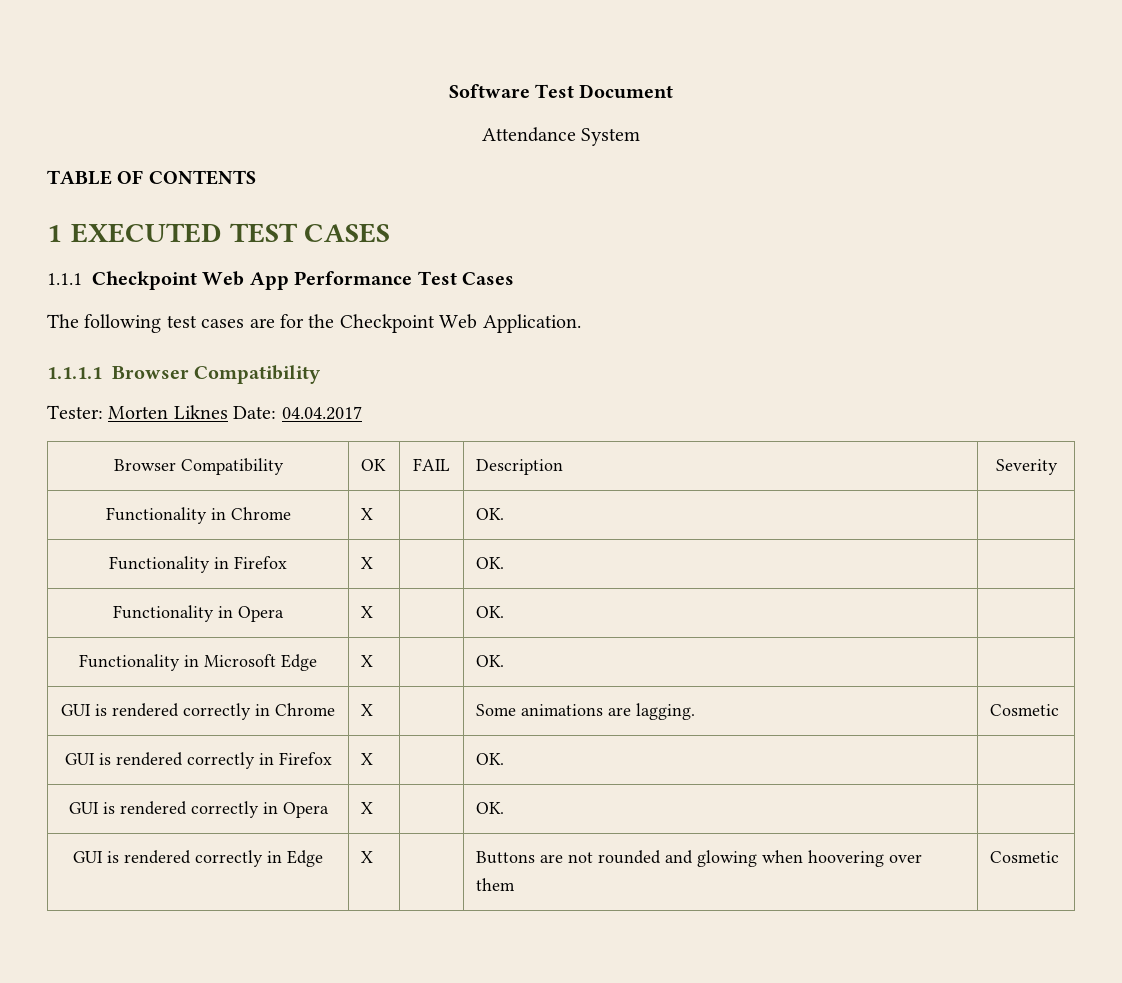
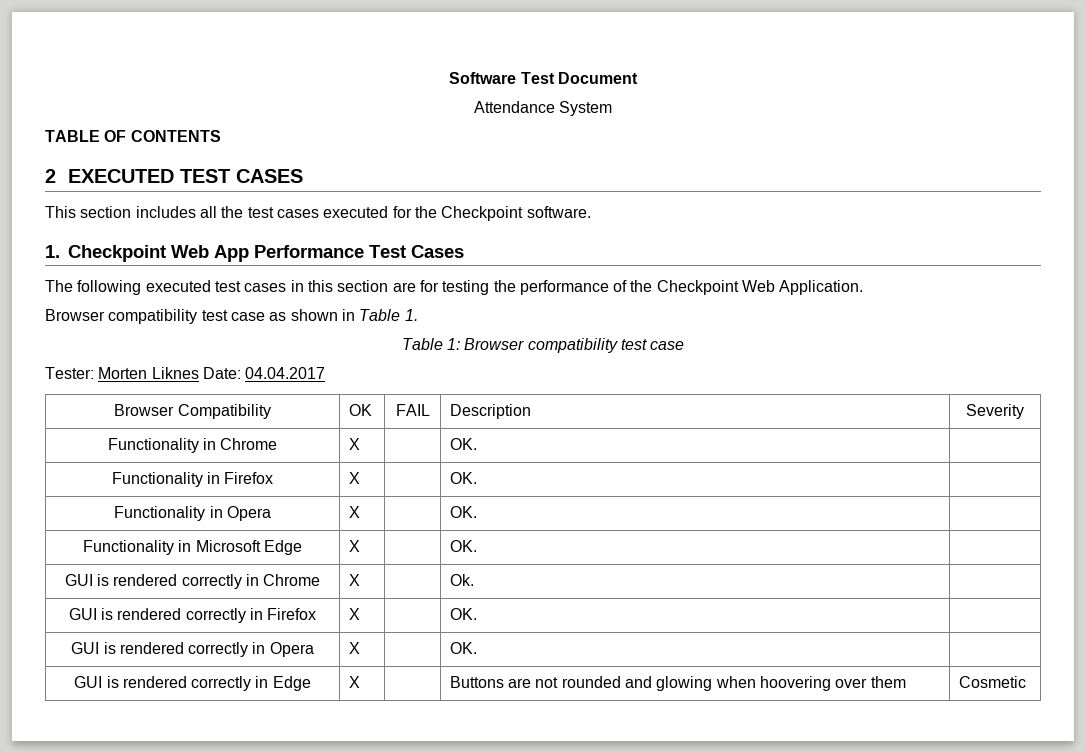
- 1 EXECUTED TEST CASES
+ 2 EXECUTED TEST CASES
- 1.1.1 Checkpoint Web App Performance Test Cases
+ This section includes all the test cases executed for the Checkpoint software.
+ 1. Checkpoint Web App Performance Test Cases
- The following test cases are for the Checkpoint Web Application.
- 1.1.1.1 Browser Compatibility
+ The following executed test cases in this section are for testing the performance of the Checkpoint Web Application.
+ Browser compatibility test case as shown in Table 1.
+ Table 1: Browser compatibility test case
- GUI is rendered correctly in Chrome | X | | Some animations are lagging. | Cosmetic
+ GUI is rendered correctly in Chrome | X | | Ok. |

